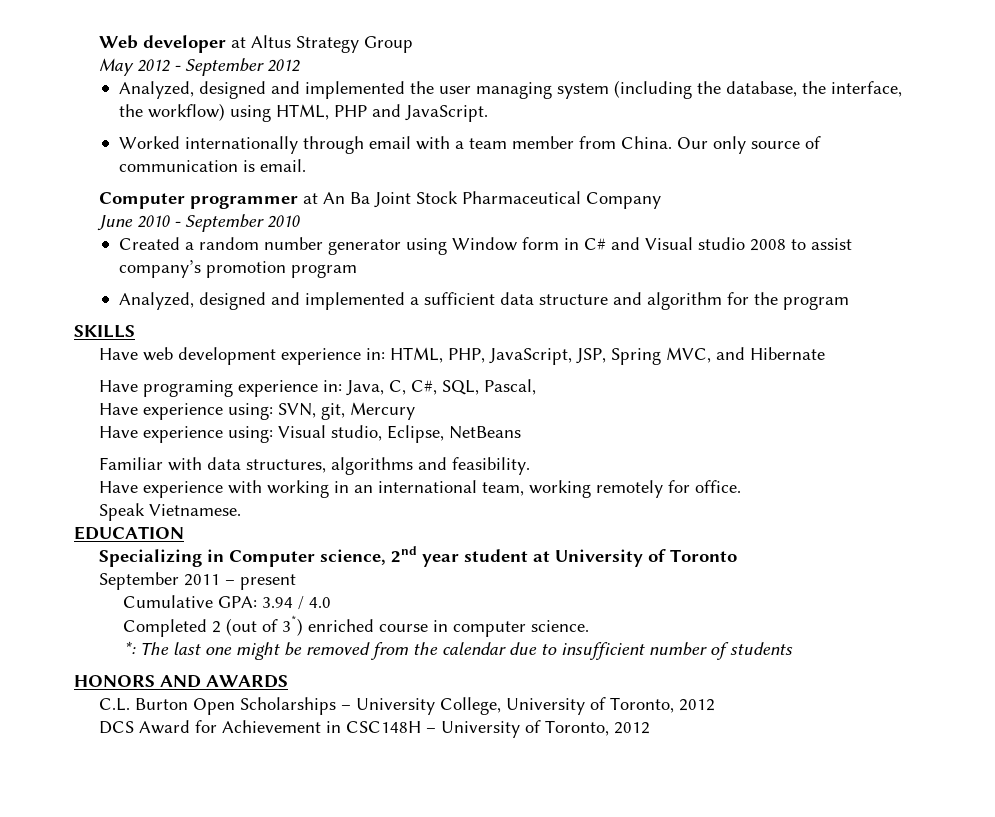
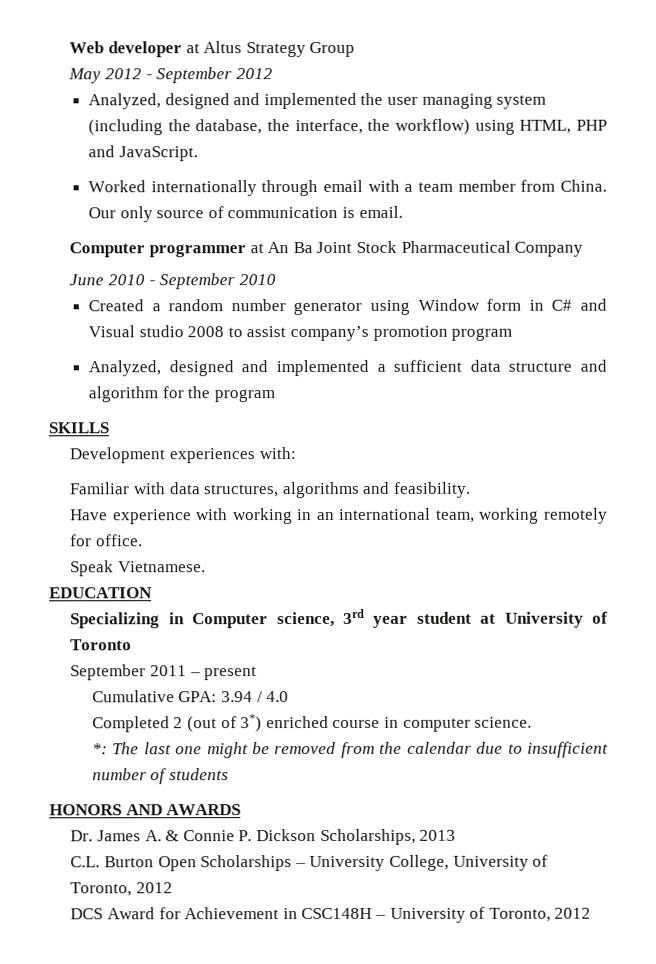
- Have web development experience in: HTML, PHP, JavaScript, JSP, Spring MVC, and Hibernate
- Have programing experience in: Java, C, C#, SQL, Pascal,
- Have experience using: SVN, git, Mercury
- Have experience using: Visual studio, Eclipse, NetBeans
+ Development experiences with:
- Specializing in Computer science, 2nd year student at University of Toronto
+ Specializing in Computer science, 3rd year student at University of Toronto
+ Dr. James A. & Connie P. Dickson Scholarships, 2013

